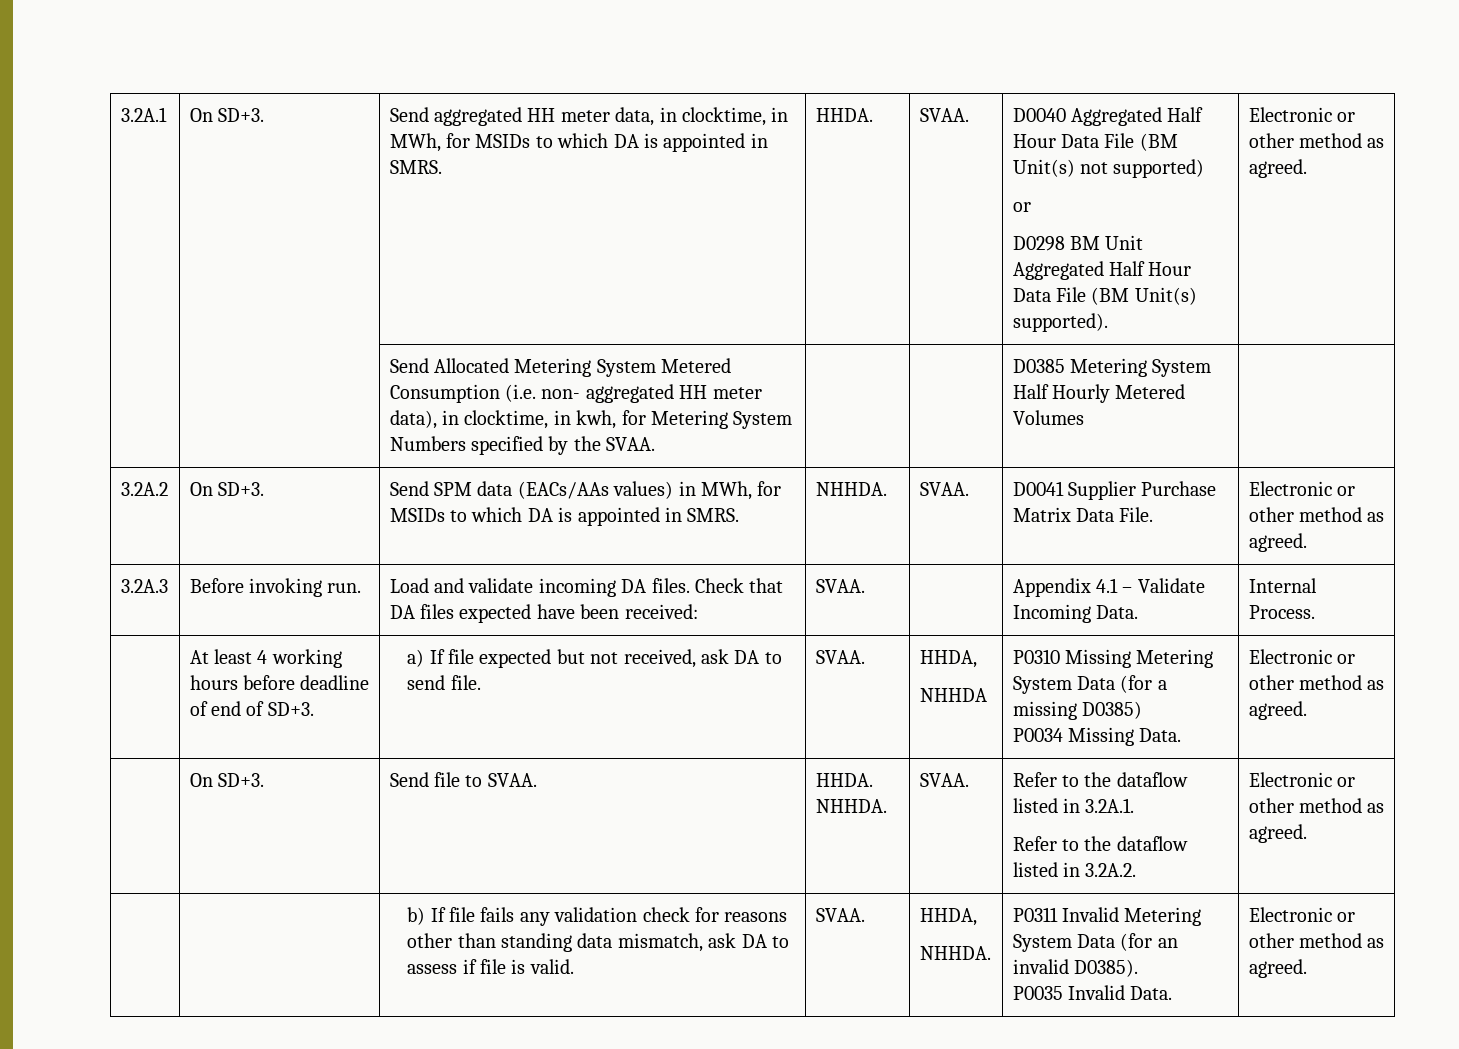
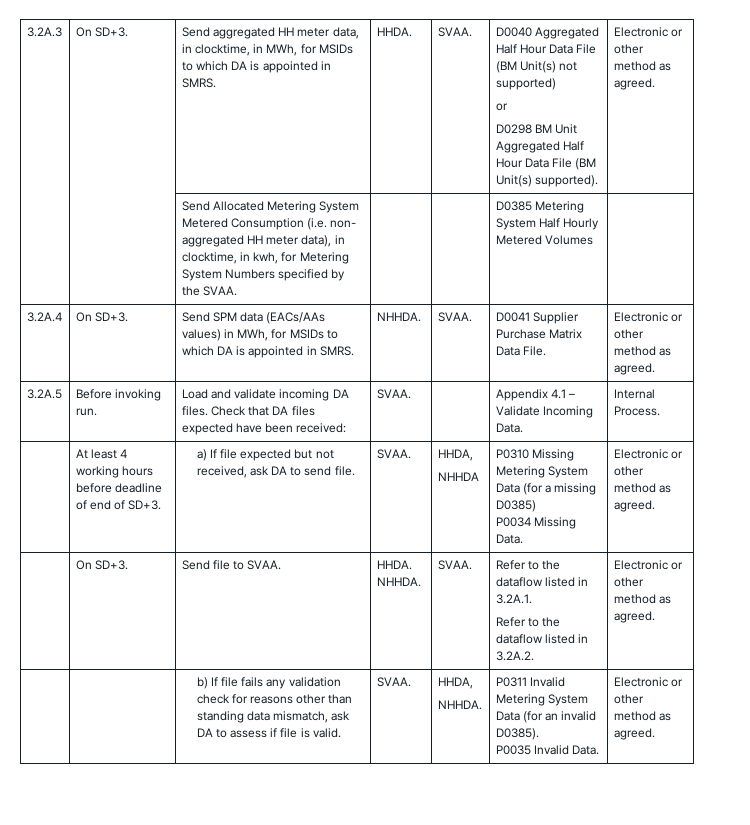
- 3.2A.1
+ 3.2A.3
- 3.2A.2 | On SD+3. | Send SPM data (EACs/AAs values) in MWh, for MSIDs to which DA is appointed in SMRS. | NHHDA. | SVAA. | D0041 Supplier Purchase Matrix Data File. | Electronic or other method as agreed.
+ 3.2A.4 | On SD+3. | Send SPM data (EACs/AAs values) in MWh, for MSIDs to which DA is appointed in SMRS. | NHHDA. | SVAA. | D0041 Supplier Purchase Matrix Data File. | Electronic or other method as agreed.
- 3.2A.3 | Before invoking run. | Load and validate incoming DA files. Check that DA files expected have been received: | SVAA. | | Appendix 4.1 – Validate Incoming Data. | Internal Process.
+ 3.2A.5 | Before invoking run. | Load and validate incoming DA files. Check that DA files expected have been received: | SVAA. | | Appendix 4.1 – Validate Incoming Data. | Internal Process.

